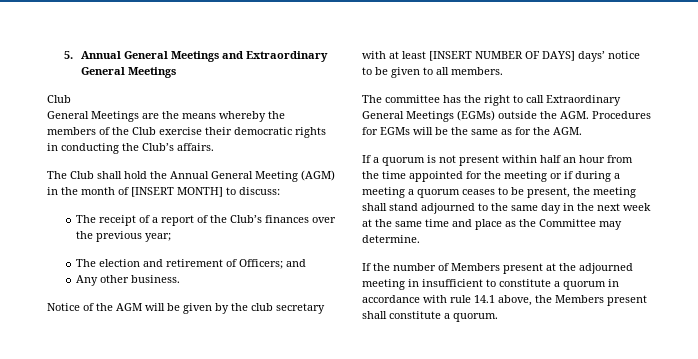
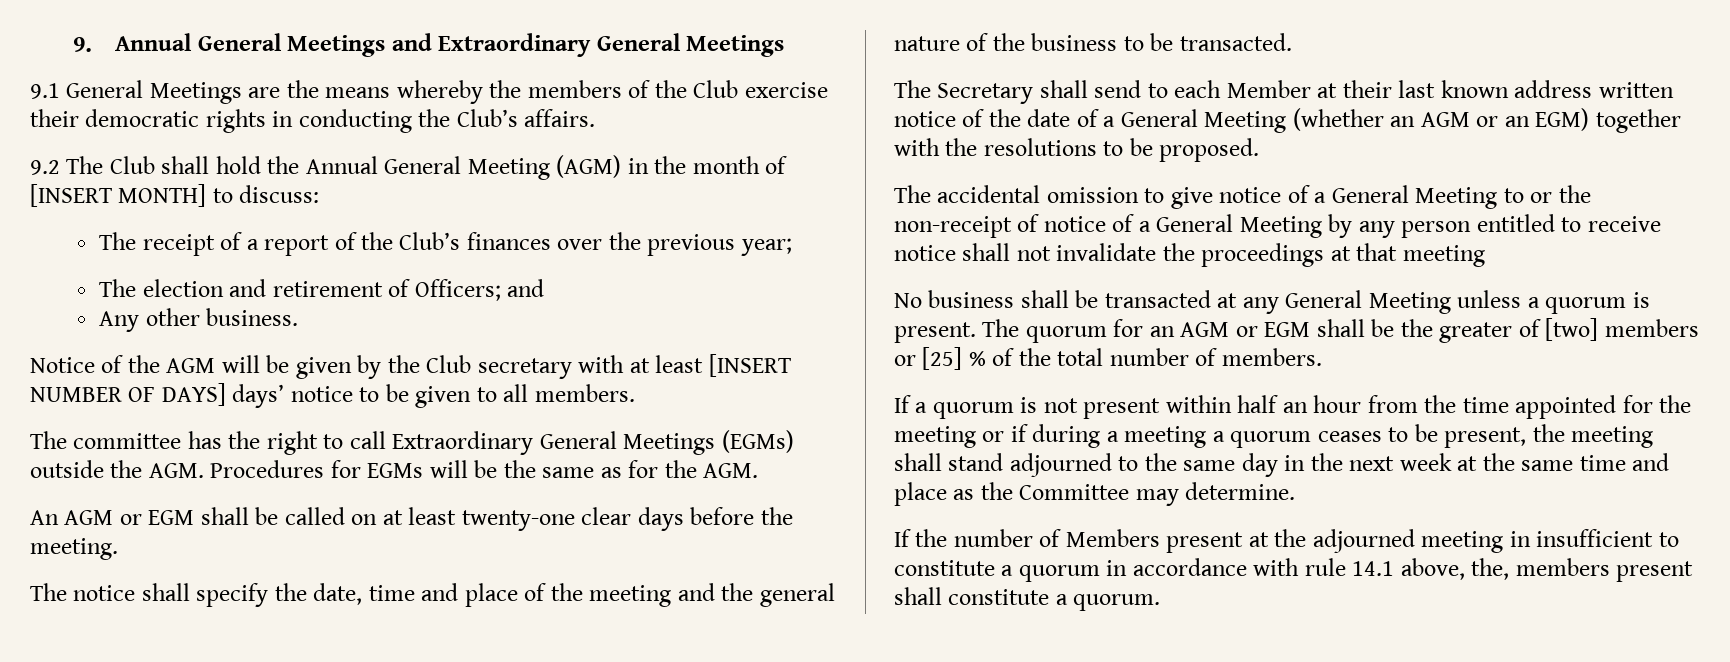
- 5. Annual General Meetings and Extraordinary General Meetings
- Club
- General Meetings are the means whereby the members of the Club exercise their democratic rights in conducting the Club’s affairs.
+ 9. Annual General Meetings and Extraordinary General Meetings
+ 9.1 General Meetings are the means whereby the members of the Club exercise their democratic rights in conducting the Club’s affairs.
- The Club shall hold the Annual General Meeting (AGM) in the month of [INSERT MONTH] to discuss:
+ 9.2 The Club shall hold the Annual General Meeting (AGM) in the month of [INSERT MONTH] to discuss:
- Notice of the AGM will be given by the club secretary with at least [INSERT NUMBER OF DAYS] days’ notice to be given to all members.
+ Notice of the AGM will be given by the Club secretary with at least [INSERT NUMBER OF DAYS] days’ notice to be given to all members.
+ An AGM or EGM shall be called on at least twenty-one clear days before the meeting.
+ The notice shall specify the date, time and place of the meeting and the general nature of the business to be transacted.
+ The Secretary shall send to each Member at their last known address written notice of the date of a General Meeting (whether an AGM or an EGM) together with the resolutions to be proposed.
+ The accidental omission to give notice of a General Meeting to or the non-receipt of notice of a General Meeting by any person entitled to receive notice shall not invalidate the proceedings at that meeting
+ No business shall be transacted at any General Meeting unless a quorum is present. The quorum for an AGM or EGM shall be the greater of [two] members or [25] % of the total number of members.
- If the number of Members present at the adjourned meeting in insufficient to constitute a quorum in accordance with rule 14.1 above, the Members present shall constitute a quorum.
+ If the number of Members present at the adjourned meeting in insufficient to constitute a quorum in accordance with rule 14.1 above, the, members present shall constitute a quorum.

